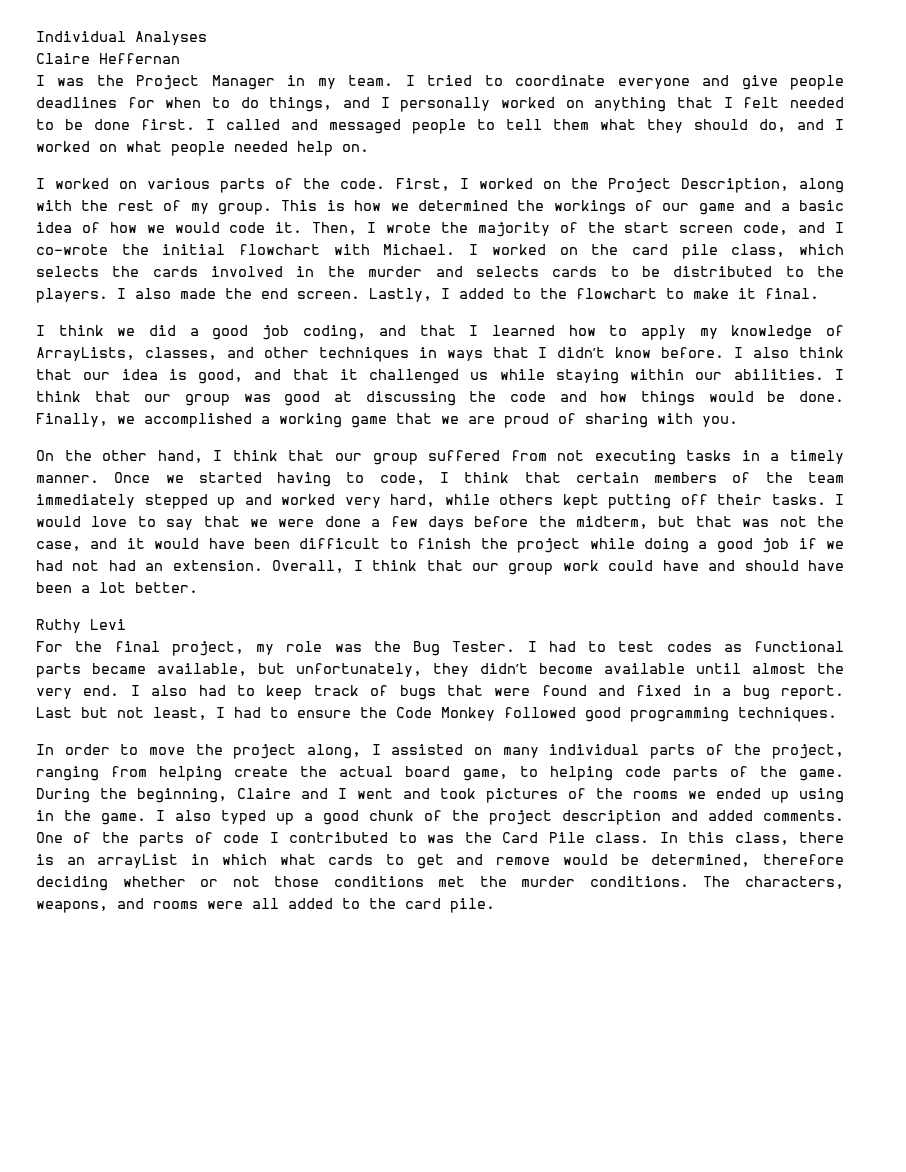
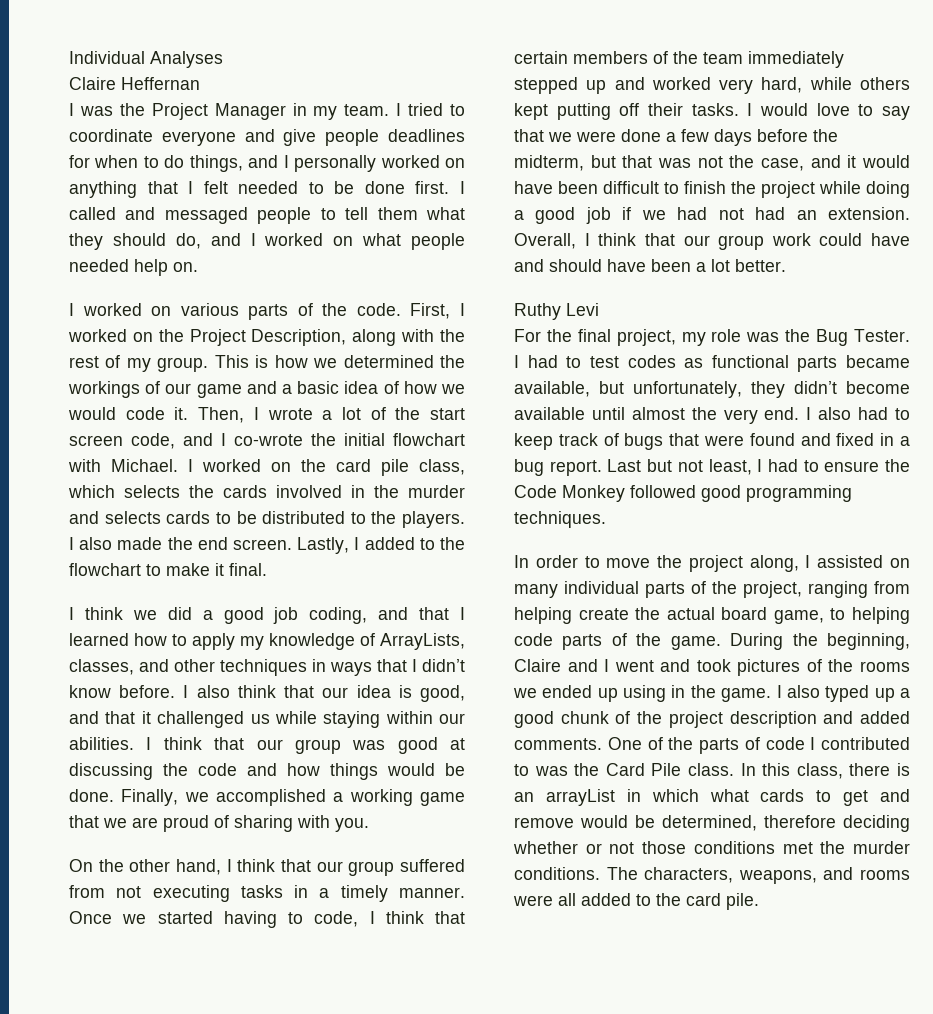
- Then, I wrote the majority of the start screen code, and I co-wrote the initial flowchart with Michael.
+ Then, I wrote a lot of the start screen code, and I co-wrote the initial flowchart with Michael.

